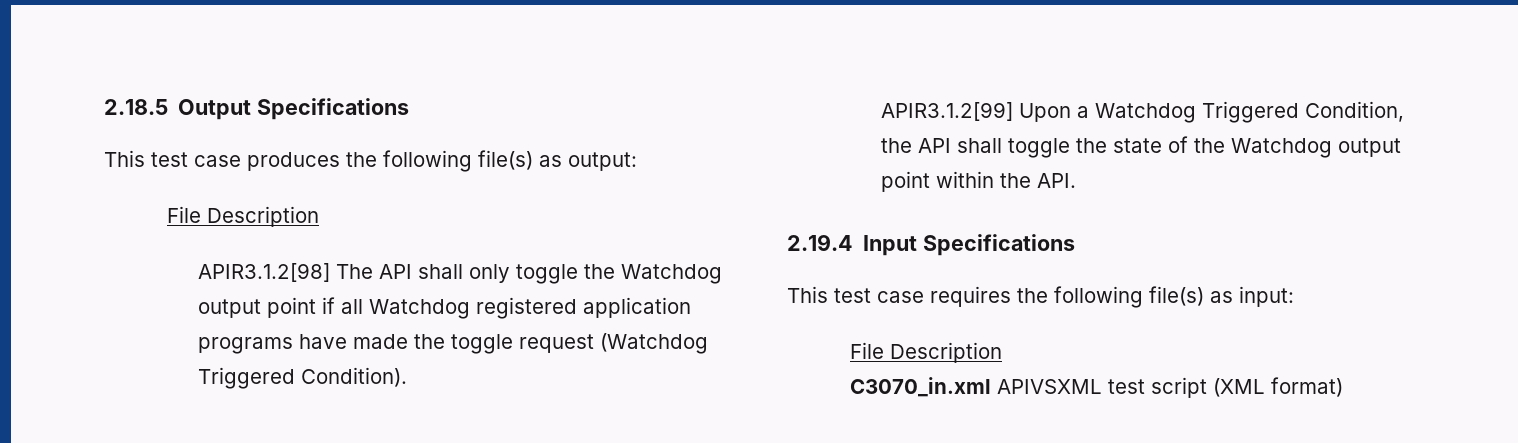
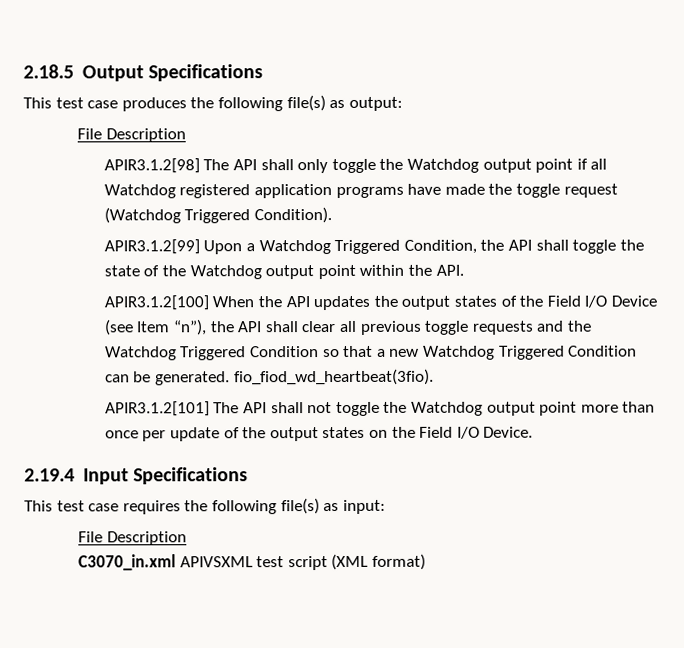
+ APIR3.1.2[100] When the API updates the output states of the Field I/O Device (see Item “n”), the API shall clear all previous toggle requests and the Watchdog Triggered Condition so that a new Watchdog Triggered Condition can be generated. fio_fiod_wd_heartbeat(3fio).
+ APIR3.1.2[101] The API shall not toggle the Watchdog output point more than once per update of the output states on the Field I/O Device.

